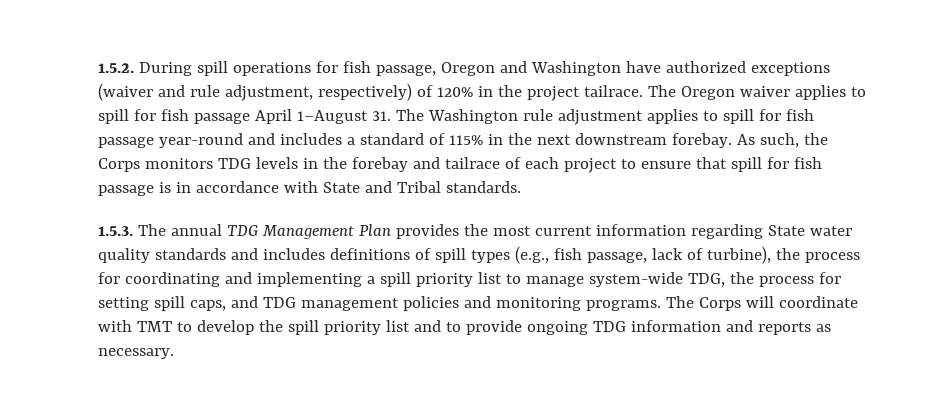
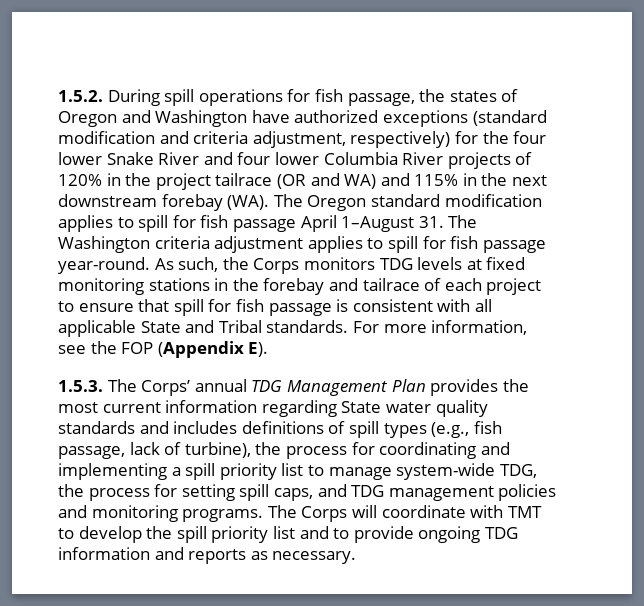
- 1.5.2. During spill operations for fish passage, Oregon and Washington have authorized exceptions (waiver and rule adjustment, respectively) of 120% in the project tailrace. The Oregon waiver applies to spill for fish passage April 1–August 31. The Washington rule adjustment applies to spill for fish passage year-round and includes a standard of 115% in the next downstream forebay.
+ 1.5.2. During spill operations for fish passage, the states of Oregon and Washington have authorized exceptions (standard modification and criteria adjustment, respectively) for the four lower Snake River and four lower Columbia River projects of 120% in the project tailrace (OR and WA) and 115% in the next downstream forebay (WA). The Oregon standard modification applies to spill for fish passage April 1–August 31. The Washington criteria adjustment applies to spill for fish passage year-round.
- As such, the Corps monitors TDG levels in the forebay and tailrace of each project to ensure that spill for fish passage is in accordance with State and Tribal standards.
+ As such, the Corps monitors TDG levels at fixed monitoring stations in the forebay and tailrace of each project to ensure that spill for fish passage is consistent with all applicable State and Tribal standards. For more information, see the FOP (Appendix E).
- 1.5.3. The annual TDG Management Plan provides the most current information regarding State water quality standards and includes definitions of spill types (e.g., fish passage, lack of turbine), the process for coordinating and implementing a spill priority list to manage system-wide TDG, the process for setting spill caps, and TDG management policies and monitoring programs.
+ 1.5.3. The Corps’ annual TDG Management Plan provides the most current information regarding State water quality standards and includes definitions of spill types (e.g., fish passage, lack of turbine), the process for coordinating and implementing a spill priority list to manage system-wide TDG, the process for setting spill caps, and TDG management policies and monitoring programs.

